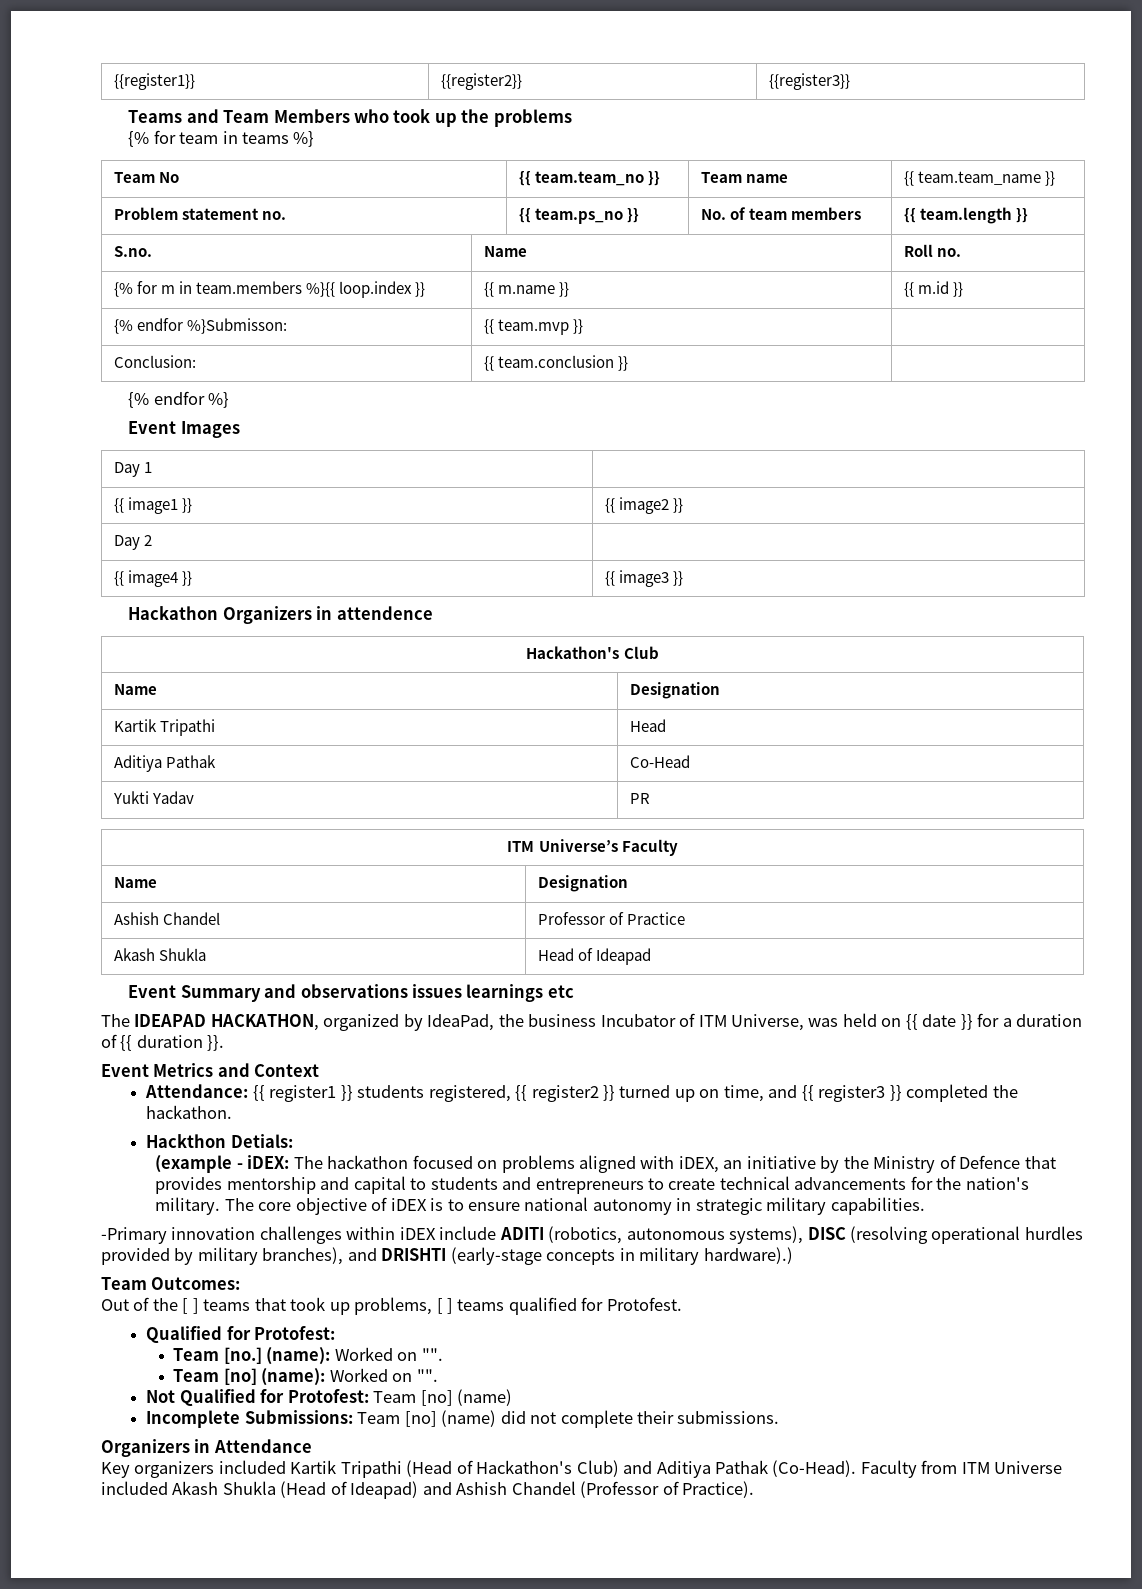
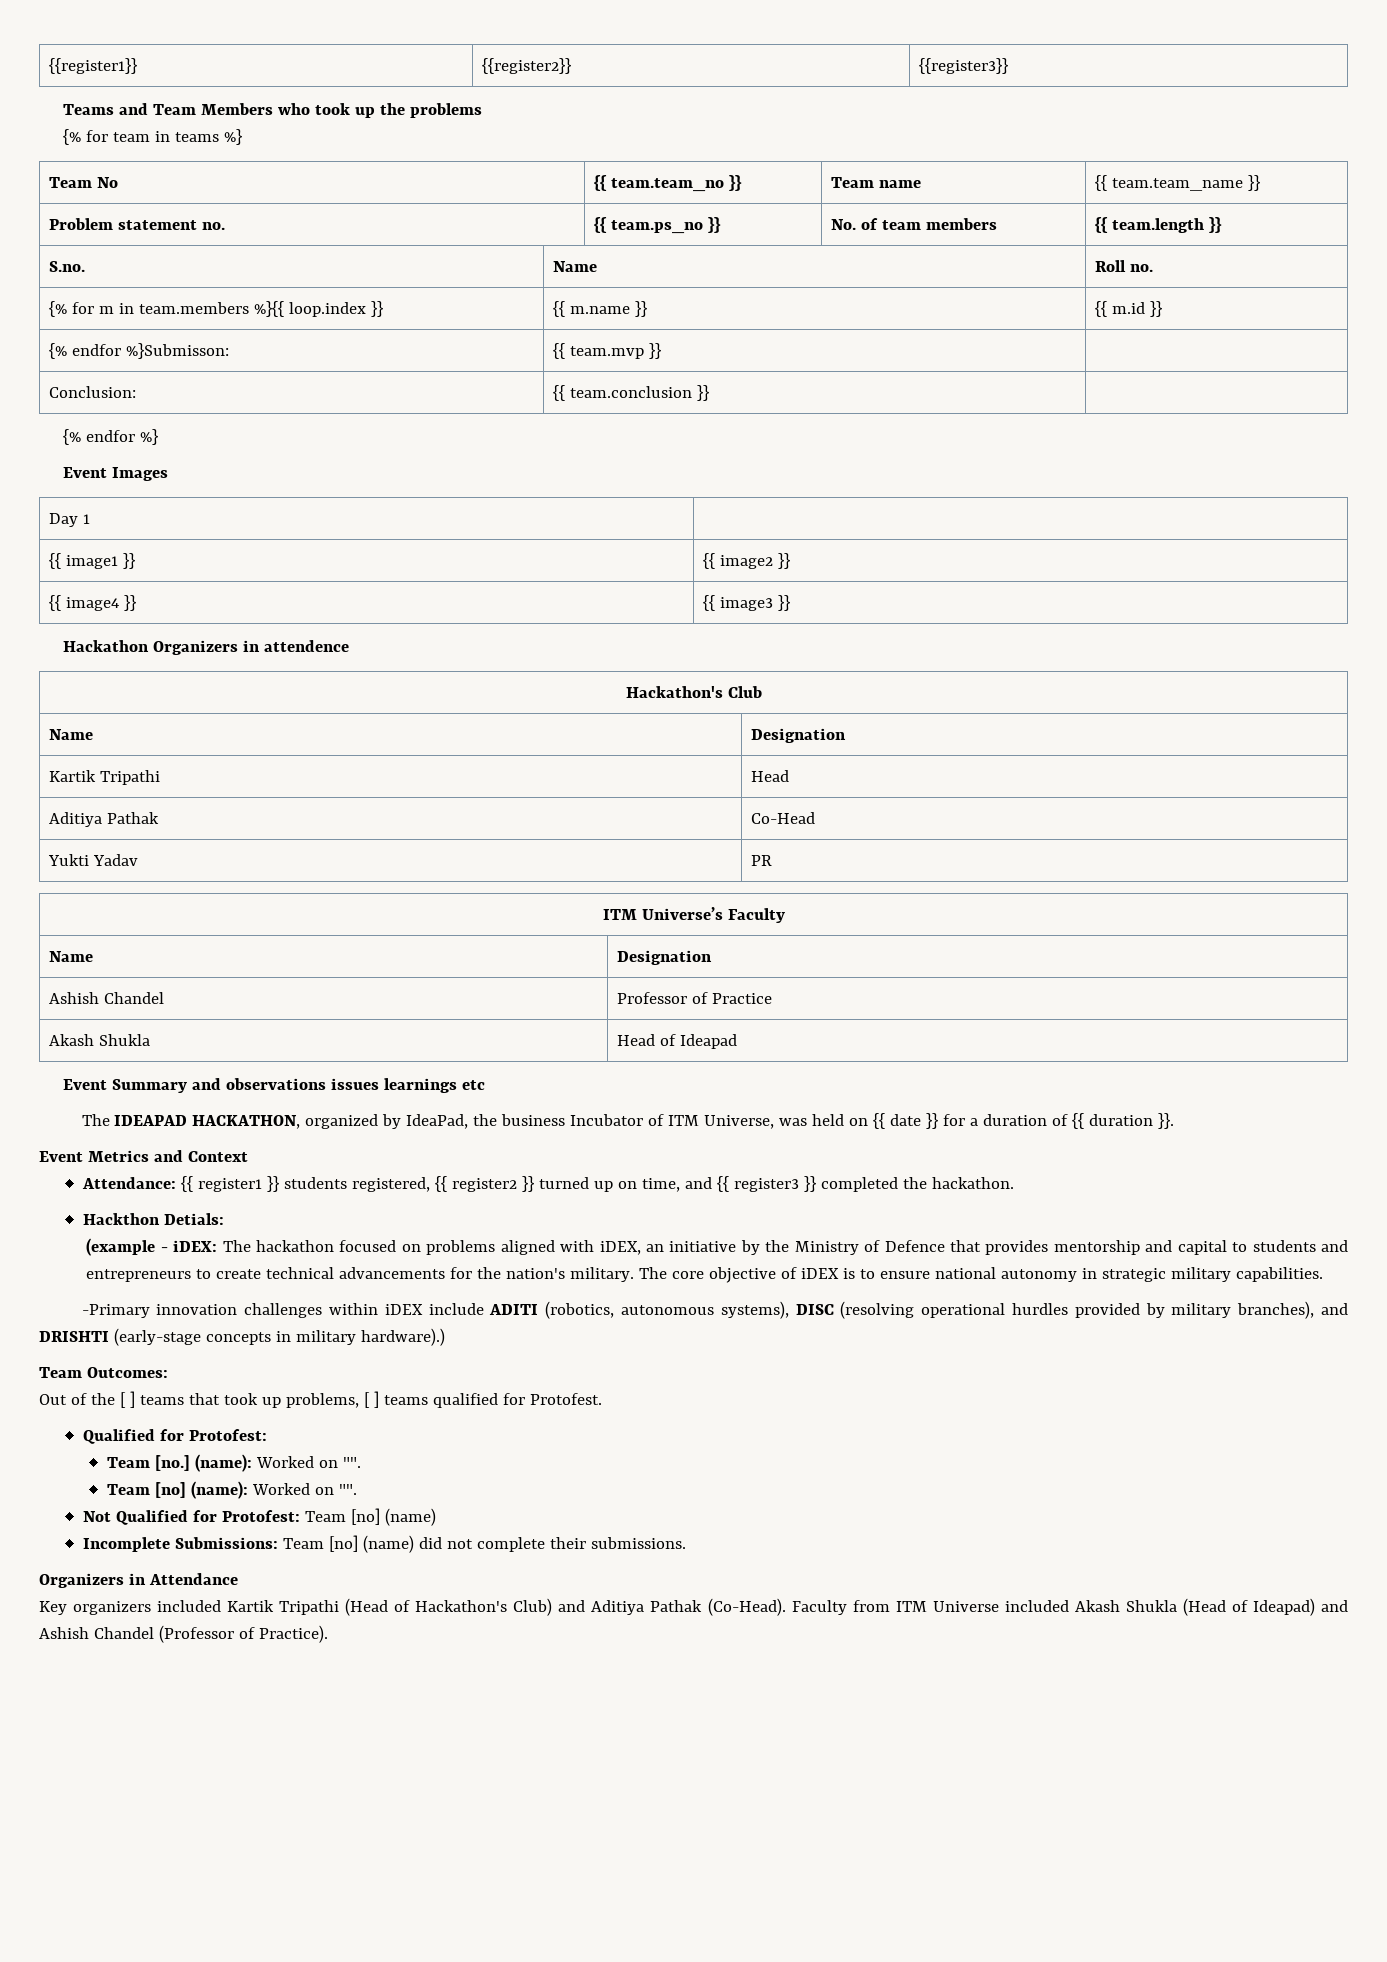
- Day 2 |

